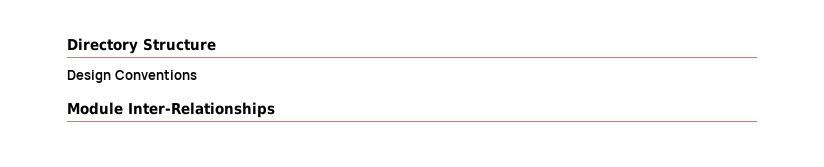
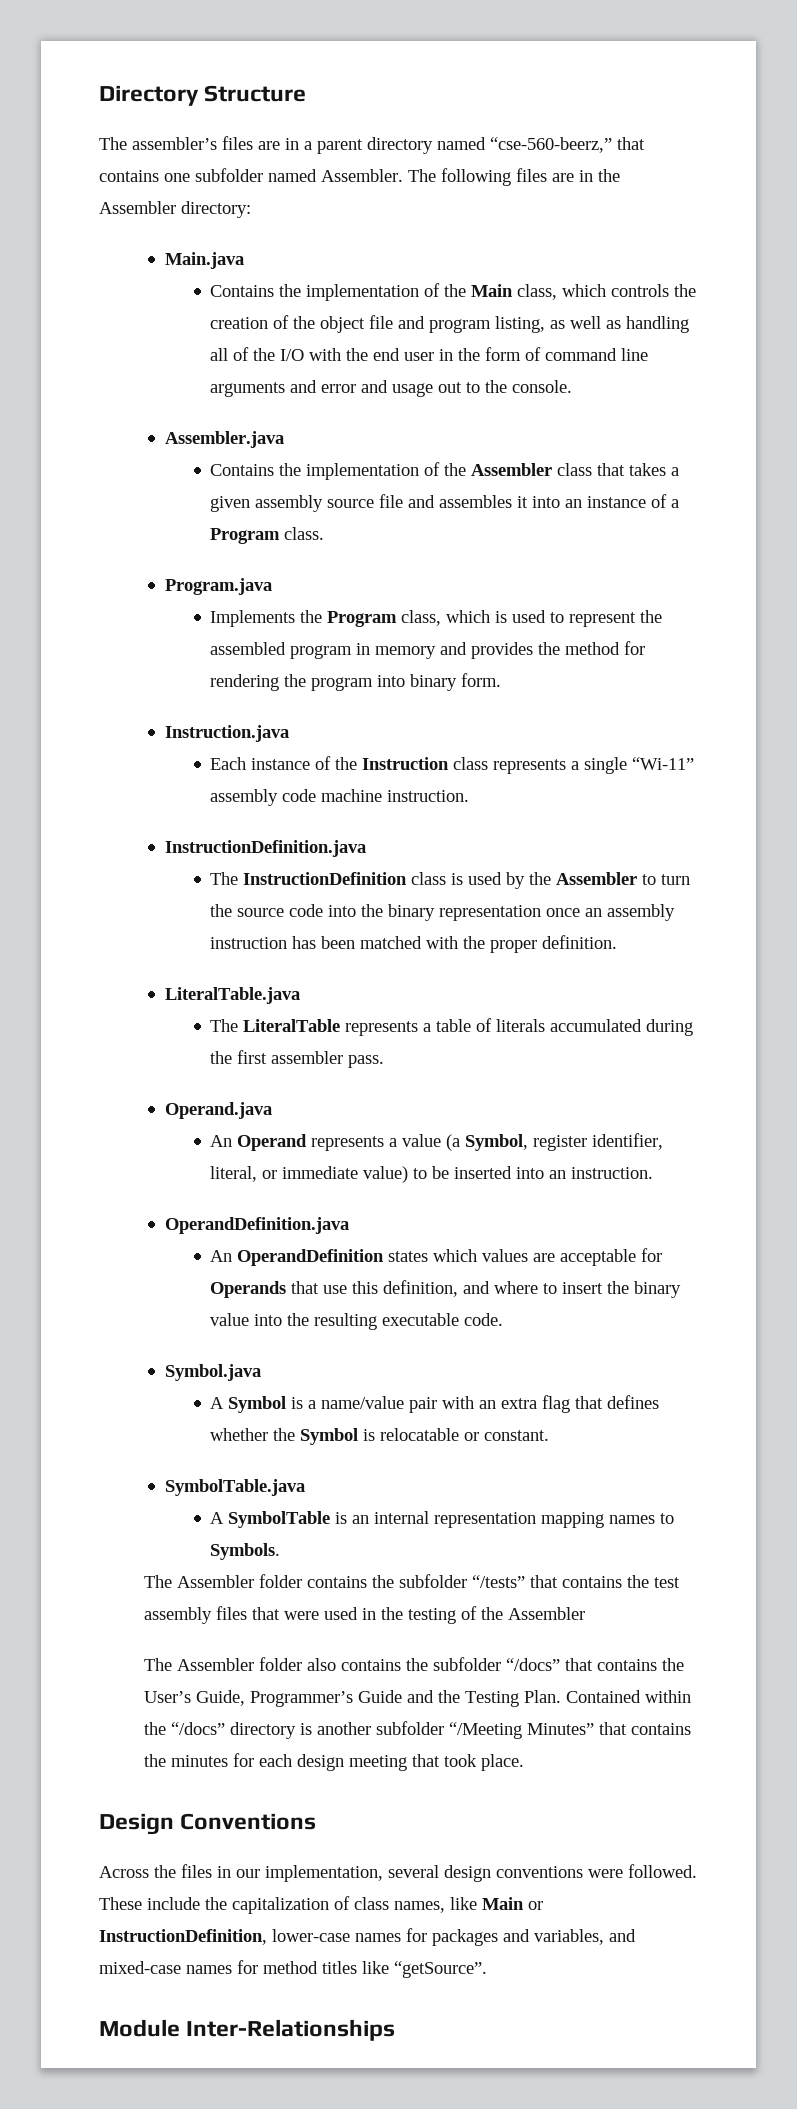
+ The assembler’s files are in a parent directory named “cse-560-beerz,” that contains one subfolder named Assembler. The following files are in the Assembler directory:
+ Main.java
+ Contains the implementation of the Main class, which controls the creation of the object file and program listing, as well as handling all of the I/O with the end user in the form of command line arguments and error and usage out to the console.
+ Assembler.java
+ Contains the implementation of the Assembler class that takes a given assembly source file and assembles it into an instance of a Program class.
+ Program.java
+ Implements the Program class, which is used to represent the assembled program in memory and provides the method for rendering the program into binary form.
+ Instruction.java
+ Each instance of the Instruction class represents a single “Wi-11” assembly code machine instruction.
+ InstructionDefinition.java
+ The InstructionDefinition class is used by the Assembler to turn the source code into the binary representation once an assembly instruction has been matched with the proper definition.
+ LiteralTable.java
+ The LiteralTable represents a table of literals accumulated during the first assembler pass.
+ Operand.java
+ An Operand represents a value (a Symbol, register identifier, literal, or immediate value) to be inserted into an instruction.
+ OperandDefinition.java
+ An OperandDefinition states which values are acceptable for Operands that use this definition, and where to insert the binary value into the resulting executable code.
+ Symbol.java
+ A Symbol is a name/value pair with an extra flag that defines whether the Symbol is relocatable or constant.
+ SymbolTable.java
+ A SymbolTable is an internal representation mapping names to Symbols.
+ The Assembler folder contains the subfolder “/tests” that contains the test assembly files that were used in the testing of the Assembler
+ The Assembler folder also contains the subfolder “/docs” that contains the User’s Guide, Programmer’s Guide and the Testing Plan. Contained within the “/docs” directory is another subfolder “/Meeting Minutes” that contains the minutes for each design meeting that took place.
  Design Conventions
+ Across the files in our implementation, several design conventions were followed. These include the capitalization of class names, like Main or InstructionDefinition, lower-case names for packages and variables, and mixed-case names for method titles like “getSource”.

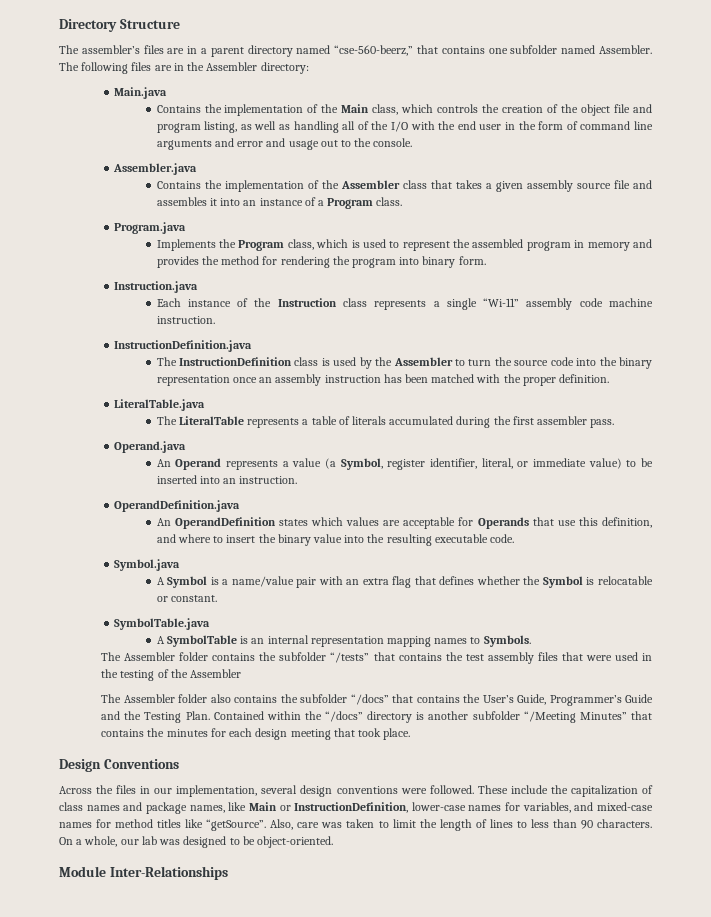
- These include the capitalization of class names, like Main or InstructionDefinition, lower-case names for packages and variables, and mixed-case names for method titles like “getSource”.
+ These include the capitalization of class names and package names, like Main or InstructionDefinition, lower-case names for variables, and mixed-case names for method titles like “getSource”. Also, care was taken to limit the length of lines to less than 90 characters. On a whole, our lab was designed to be object-oriented.

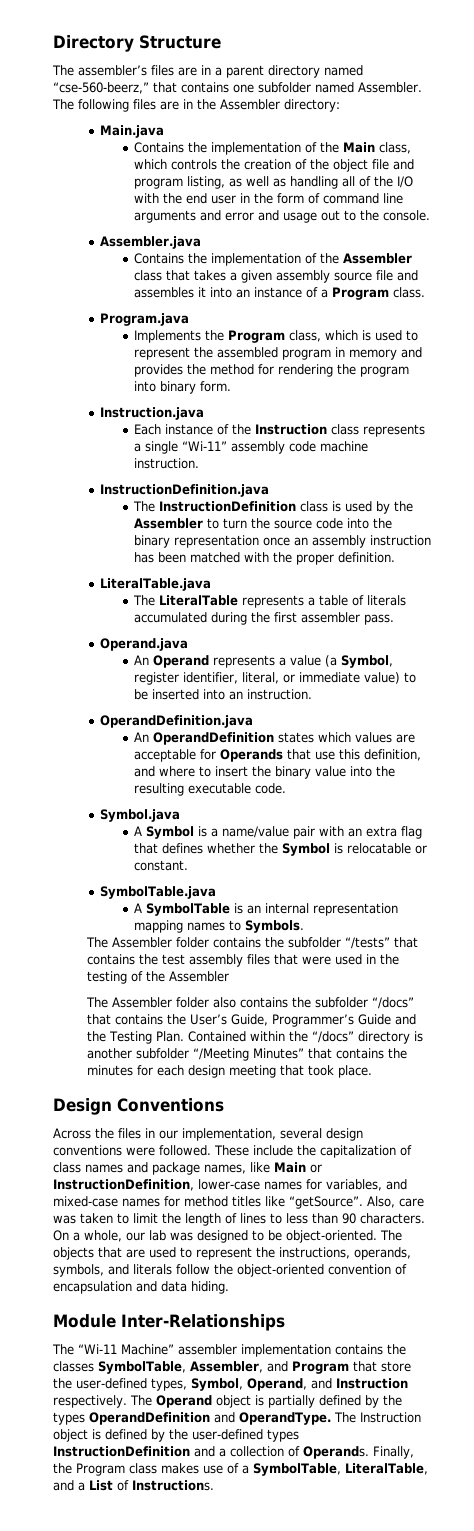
- On a whole, our lab was designed to be object-oriented.
+ On a whole, our lab was designed to be object-oriented. The objects that are used to represent the instructions, operands, symbols, and literals follow the object-oriented convention of encapsulation and data hiding.
  Module Inter-Relationships
+ The “Wi-11 Machine” assembler implementation contains the classes SymbolTable, Assembler, and Program that store the user-defined types, Symbol, Operand, and Instruction respectively. The Operand object is partially defined by the types OperandDefinition and OperandType. The Instruction object is defined by the user-defined types InstructionDefinition and a collection of Operands. Finally, the Program class makes use of a SymbolTable, LiteralTable, and a List of Instructions.

